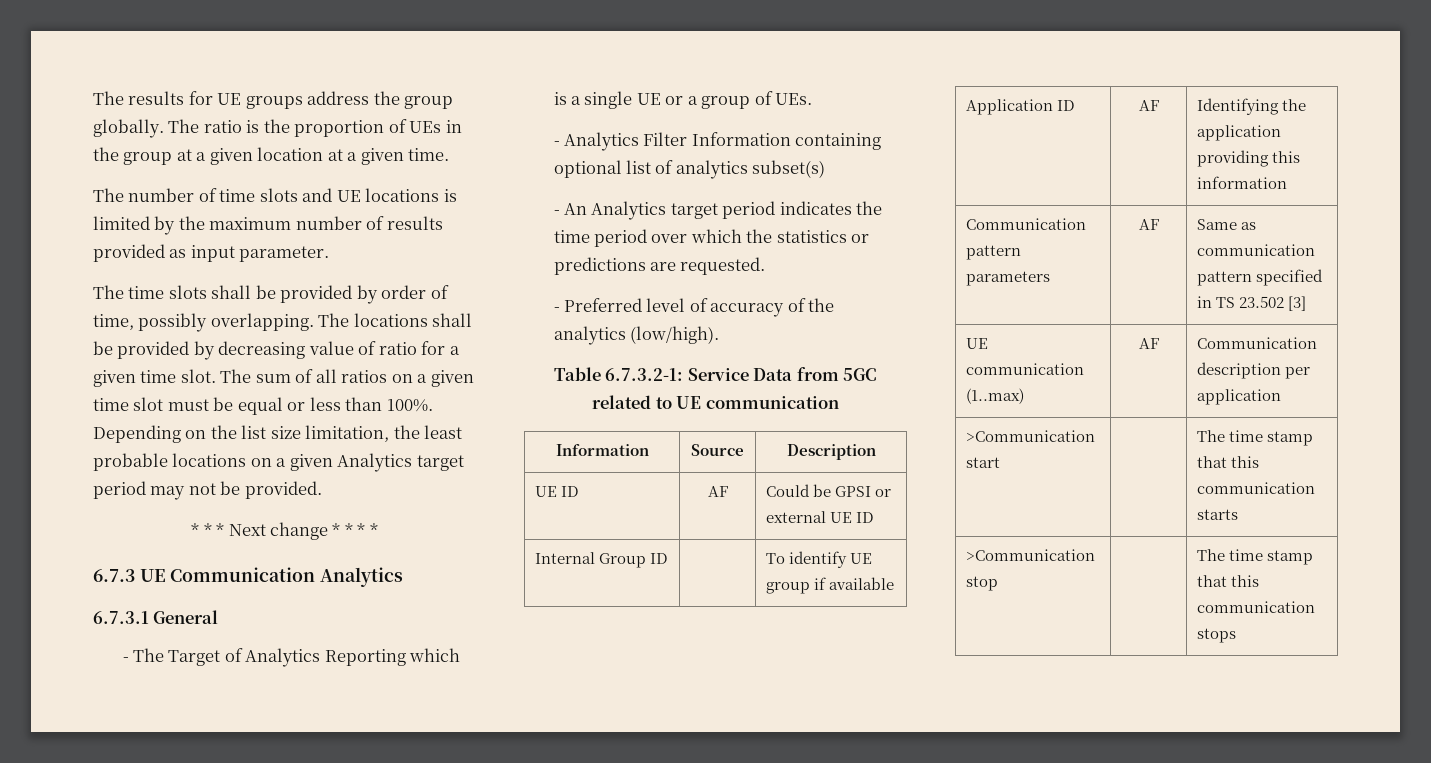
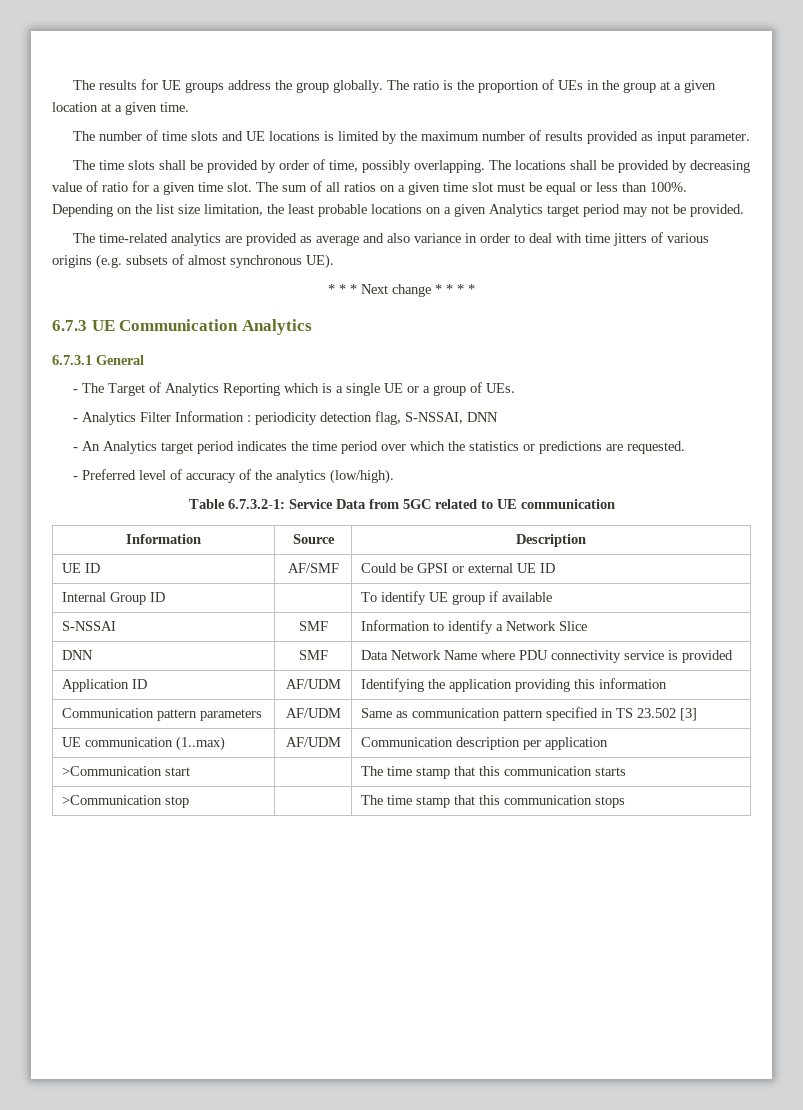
+ The time-related analytics are provided as average and also variance in order to deal with time jitters of various origins (e.g. subsets of almost synchronous UE).
- - Analytics Filter Information containing optional list of analytics subset(s)
+ - Analytics Filter Information : periodicity detection flag, S-NSSAI, DNN
- UE ID | AF | Could be GPSI or external UE ID
+ UE ID | AF/SMF | Could be GPSI or external UE ID
+ S-NSSAI | SMF | Information to identify a Network Slice
+ DNN | SMF | Data Network Name where PDU connectivity service is provided
- Application ID | AF | Identifying the application providing this information
+ Application ID | AF/UDM | Identifying the application providing this information
- Communication pattern parameters | AF | Same as communication pattern specified in TS 23.502 [3]
+ Communication pattern parameters | AF/UDM | Same as communication pattern specified in TS 23.502 [3]
- UE communication (1..max) | AF | Communication description per application
+ UE communication (1..max) | AF/UDM | Communication description per application

